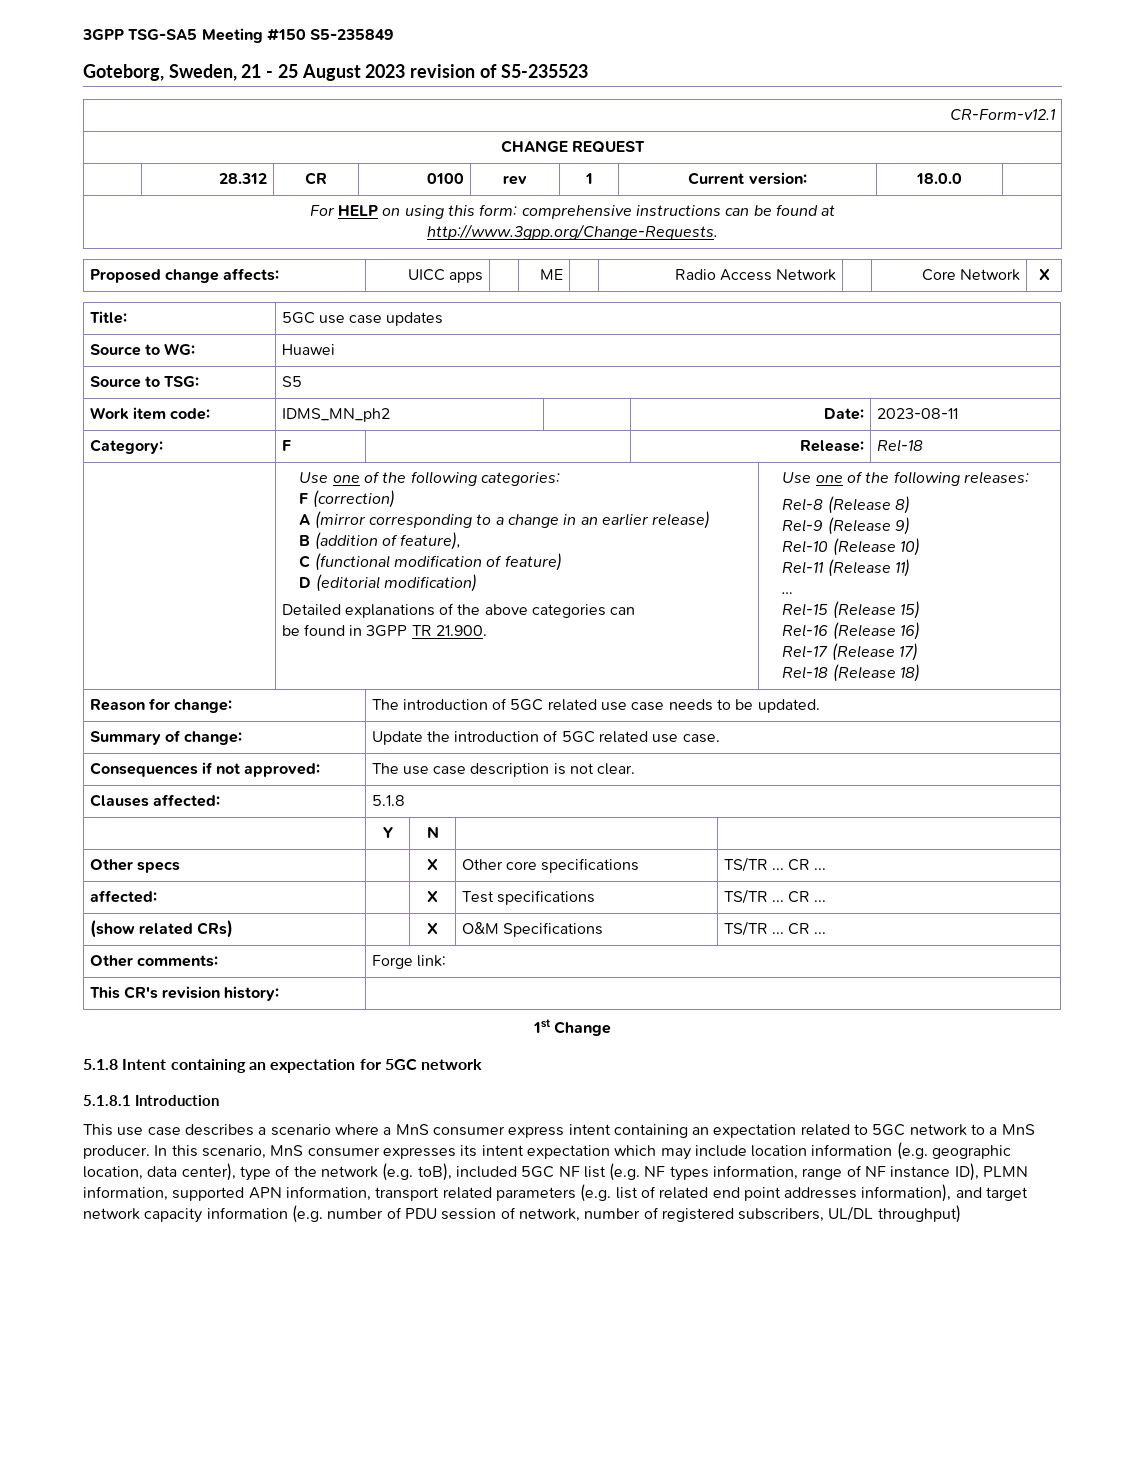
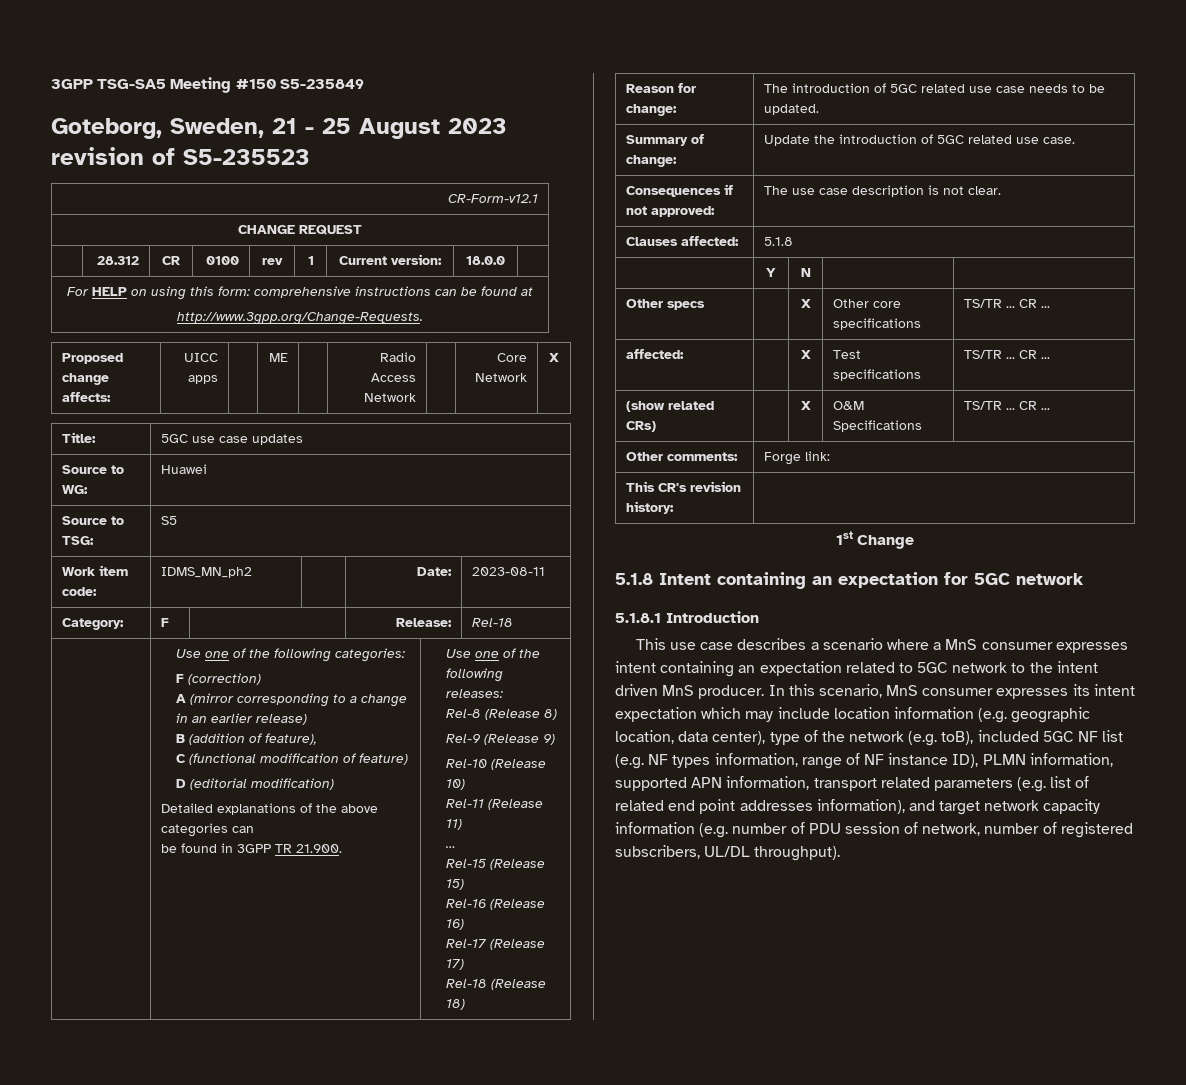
- This use case describes a scenario where a MnS consumer express intent containing an expectation related to 5GC network to a MnS producer.
+ This use case describes a scenario where a MnS consumer expresses intent containing an expectation related to 5GC network to the intent driven MnS producer.
- In this scenario, MnS consumer expresses its intent expectation which may include location information (e.g. geographic location, data center), type of the network (e.g. toB), included 5GC NF list (e.g. NF types information, range of NF instance ID), PLMN information, supported APN information, transport related parameters (e.g. list of related end point addresses information), and target network capacity information (e.g. number of PDU session of network, number of registered subscribers, UL/DL throughput)
+ In this scenario, MnS consumer expresses its intent expectation which may include location information (e.g. geographic location, data center), type of the network (e.g. toB), included 5GC NF list (e.g. NF types information, range of NF instance ID), PLMN information, supported APN information, transport related parameters (e.g. list of related end point addresses information), and target network capacity information (e.g. number of PDU session of network, number of registered subscribers, UL/DL throughput).

